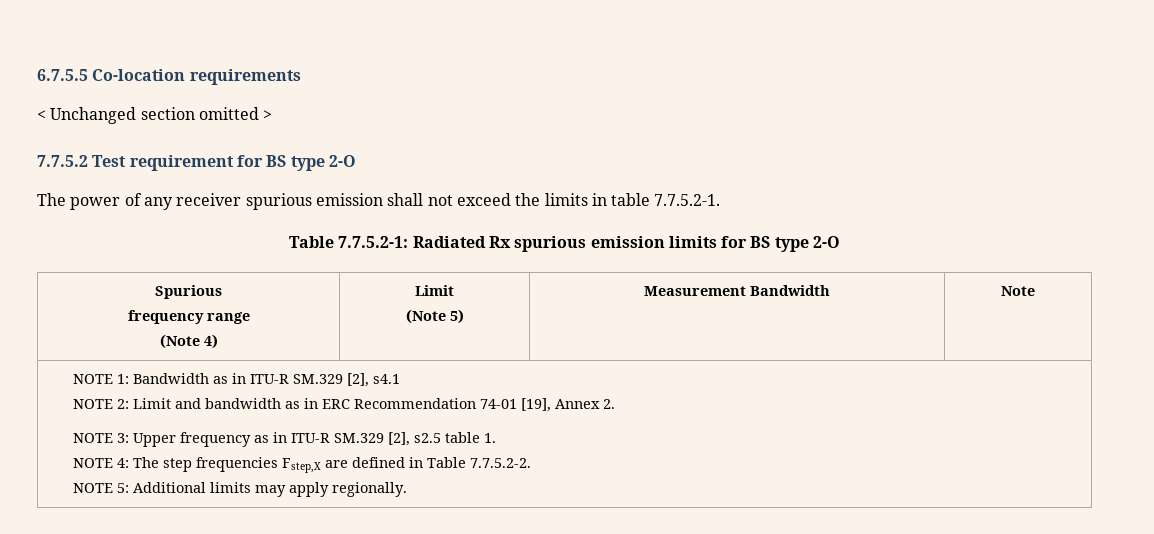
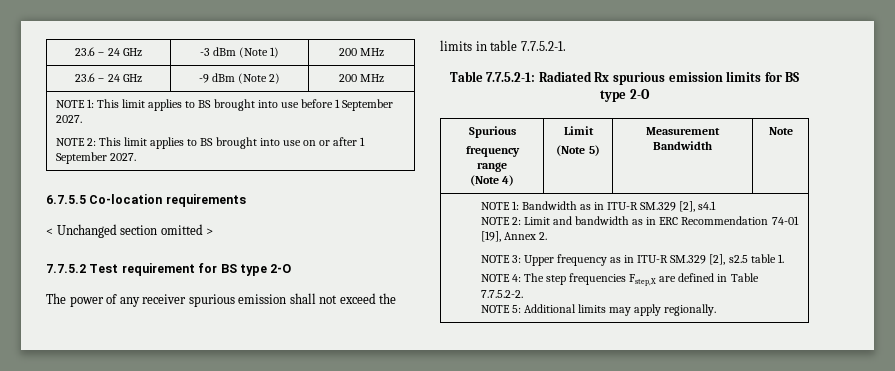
+ 23.6 – 24 GHz | -3 dBm (Note 1) | 200 MHz
+ 23.6 – 24 GHz | -9 dBm (Note 2) | 200 MHz
+ NOTE 1: This limit applies to BS brought into use before 1 September 2027.
+ NOTE 2: This limit applies to BS brought into use on or after 1 September 2027.

